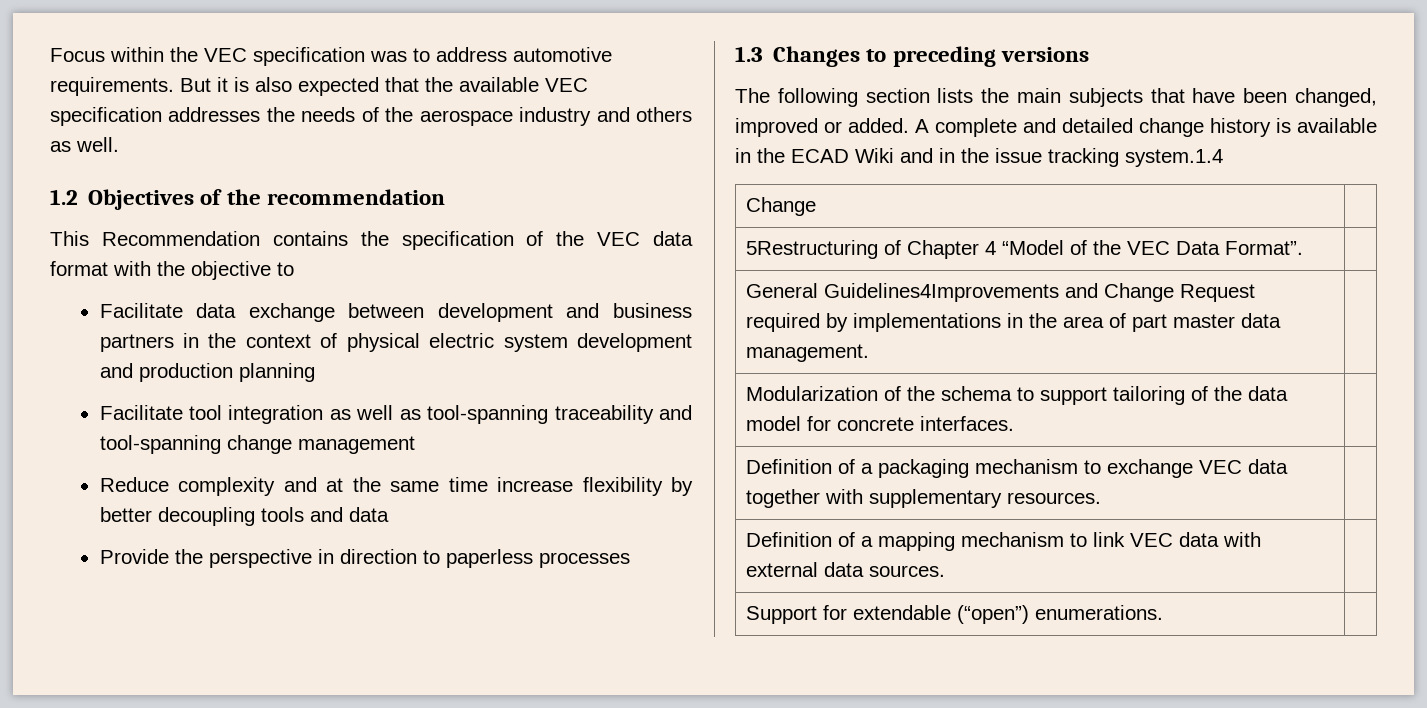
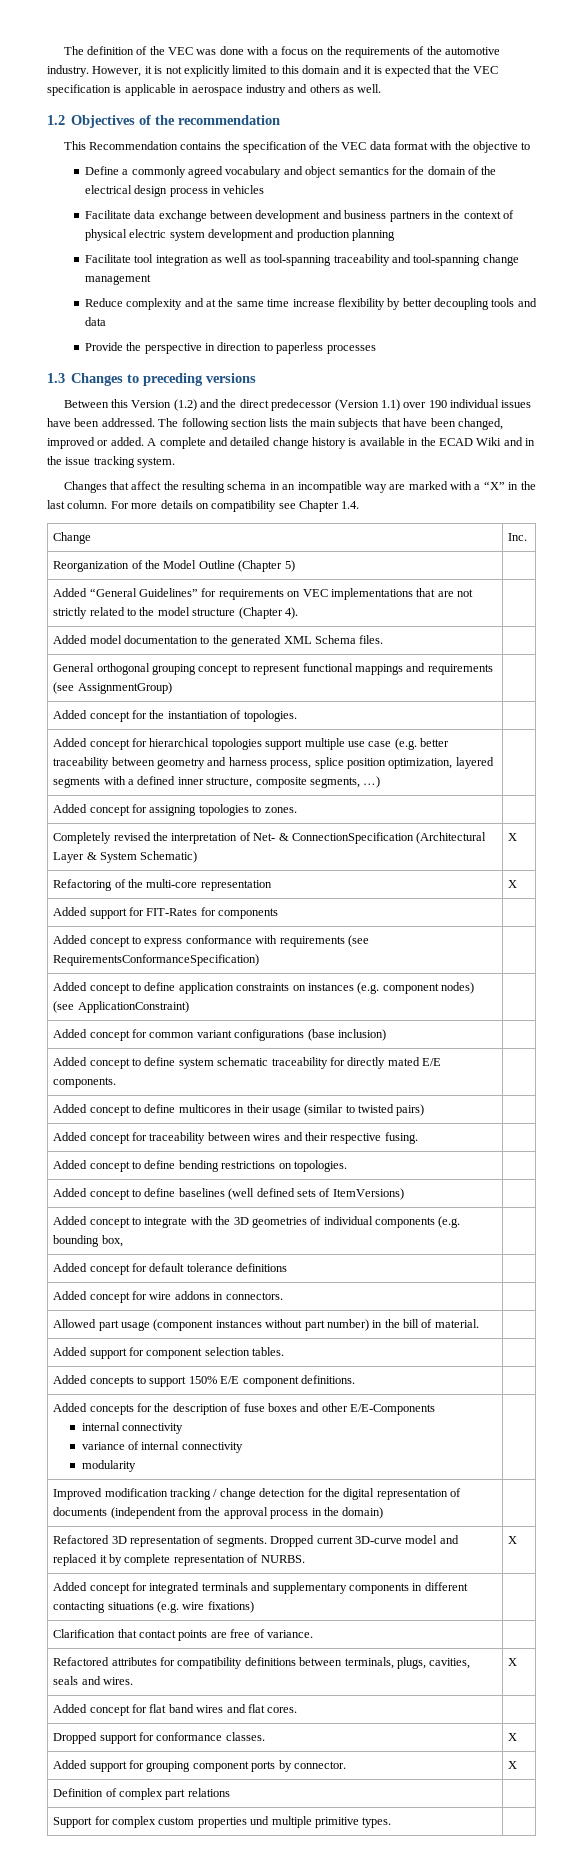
- Focus within the VEC specification was to address automotive requirements. But it is also expected that the available VEC specification addresses the needs of the aerospace industry and others as well.
+ The definition of the VEC was done with a focus on the requirements of the automotive industry. However, it is not explicitly limited to this domain and it is expected that the VEC specification is applicable in aerospace industry and others as well.
+ Define a commonly agreed vocabulary and object semantics for the domain of the electrical design process in vehicles
+ Between this Version (1.2) and the direct predecessor (Version 1.1) over 190 individual issues have been addressed.
- A complete and detailed change history is available in the ECAD Wiki and in the issue tracking system.1.4
- Change |
- 5Restructuring of Chapter 4 “Model of the VEC Data Format”. |
- General Guidelines4Improvements and Change Request required by implementations in the area of part master data management. |
- Modularization of the schema to support tailoring of the data model for concrete interfaces. |
- Definition of a packaging mechanism to exchange VEC data together with supplementary resources. |
- Definition of a mapping mechanism to link VEC data with external data sources. |
- Support for extendable (“open”) enumerations. |
+ A complete and detailed change history is available in the ECAD Wiki and in the issue tracking system.
+ Changes that affect the resulting schema in an incompatible way are marked with a “X” in the last column. For more details on compatibility see Chapter 1.4.
+ Change | Inc.
+ Reorganization of the Model Outline (Chapter 5) |
+ Added “General Guidelines” for requirements on VEC implementations that are not strictly related to the model structure (Chapter 4). |
+ Added model documentation to the generated XML Schema files. |
+ General orthogonal grouping concept to represent functional mappings and requirements (see AssignmentGroup) |
+ Added concept for the instantiation of topologies. |
+ Added concept for hierarchical topologies support multiple use case (e.g. better traceability between geometry and harness process, splice position optimization, layered segments with a defined inner structure, composite segments, …) |
+ Added concept for assigning topologies to zones. |
+ Completely revised the interpretation of Net- & ConnectionSpecification (Architectural Layer & System Schematic) | X
+ Refactoring of the multi-core representation | X
+ Added support for FIT-Rates for components |
+ Added concept to express conformance with requirements (see RequirementsConformanceSpecification) |
+ Added concept to define application constraints on instances (e.g. component nodes) (see ApplicationConstraint) |
+ Added concept for common variant configurations (base inclusion) |
+ Added concept to define system schematic traceability for directly mated E/E components. |
+ Added concept to define multicores in their usage (similar to twisted pairs) |
+ Added concept for traceability between wires and their respective fusing. |
+ Added concept to define bending restrictions on topologies. |
+ Added concept to define baselines (well defined sets of ItemVersions) |
+ Added concept to integrate with the 3D geometries of individual components (e.g. bounding box, |
+ Added concept for default tolerance definitions |
+ Added concept for wire addons in connectors. |
+ Allowed part usage (component instances without part number) in the bill of material. |
+ Added support for component selection tables. |
+ Added concepts to support 150% E/E component definitions. |
+ Added concepts for the description of fuse boxes and other E/E-Components
+ internal connectivity
+ variance of internal connectivity
+ modularity |
+ Improved modification tracking / change detection for the digital representation of documents (independent from the approval process in the domain) |
+ Refactored 3D representation of segments. Dropped current 3D-curve model and replaced it by complete representation of NURBS. | X
+ Added concept for integrated terminals and supplementary components in different contacting situations (e.g. wire fixations) |
+ Clarification that contact points are free of variance. |
+ Refactored attributes for compatibility definitions between terminals, plugs, cavities, seals and wires. | X
+ Added concept for flat band wires and flat cores. |
+ Dropped support for conformance classes. | X
+ Added support for grouping component ports by connector. | X
+ Definition of complex part relations |
+ Support for complex custom properties und multiple primitive types. |

